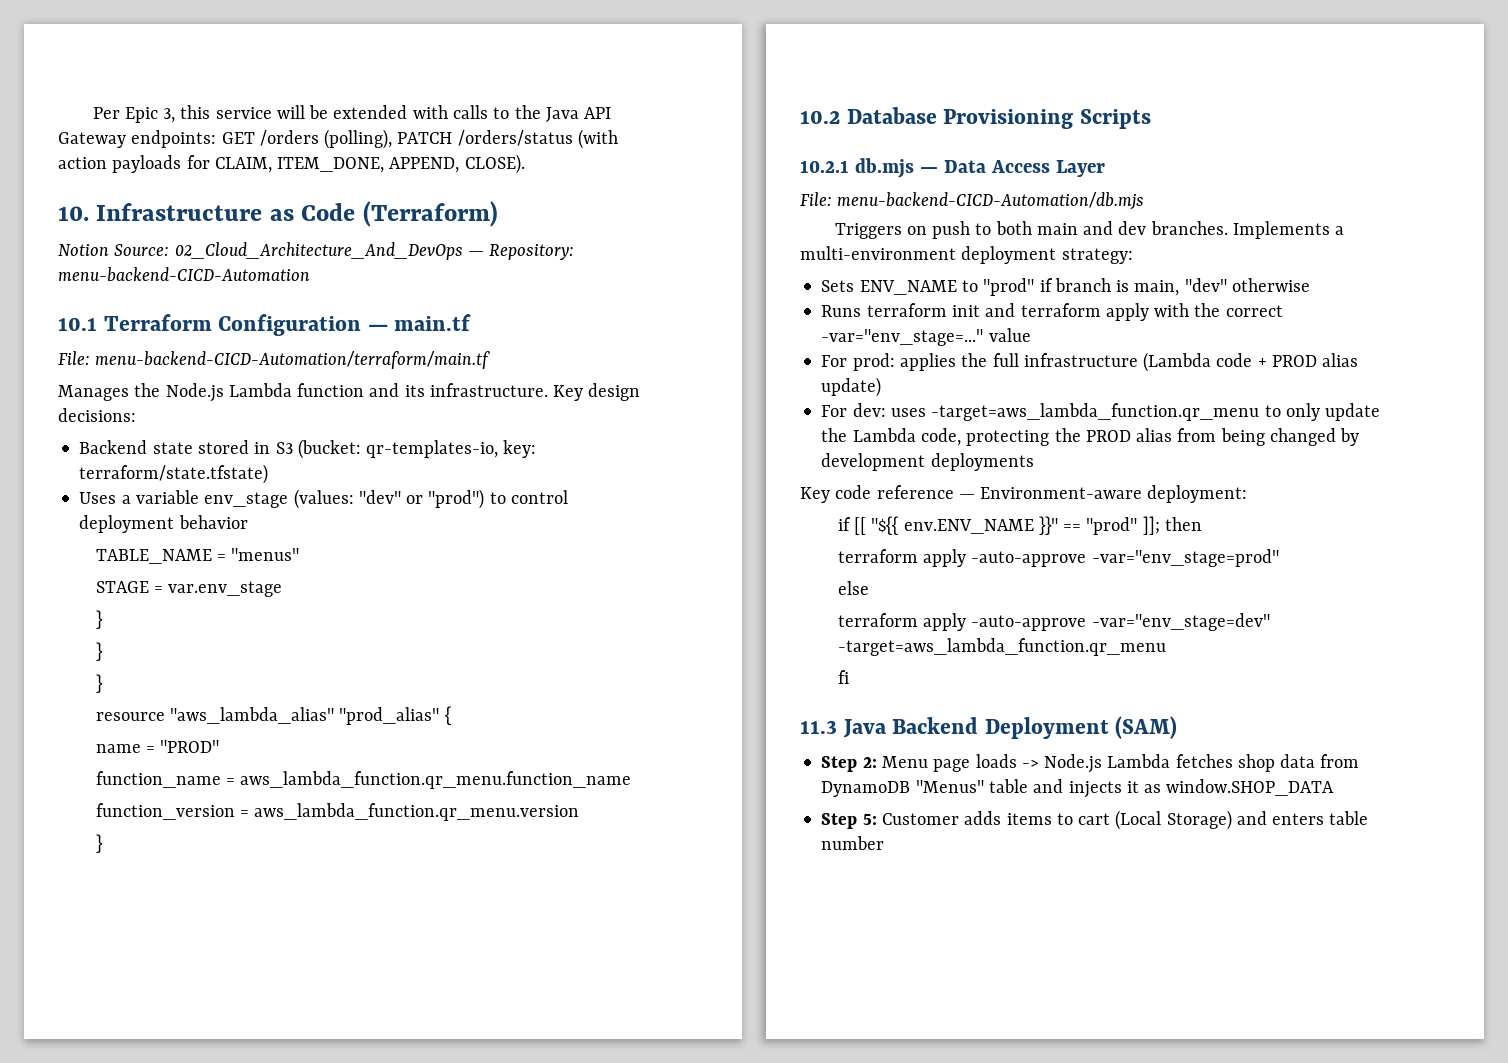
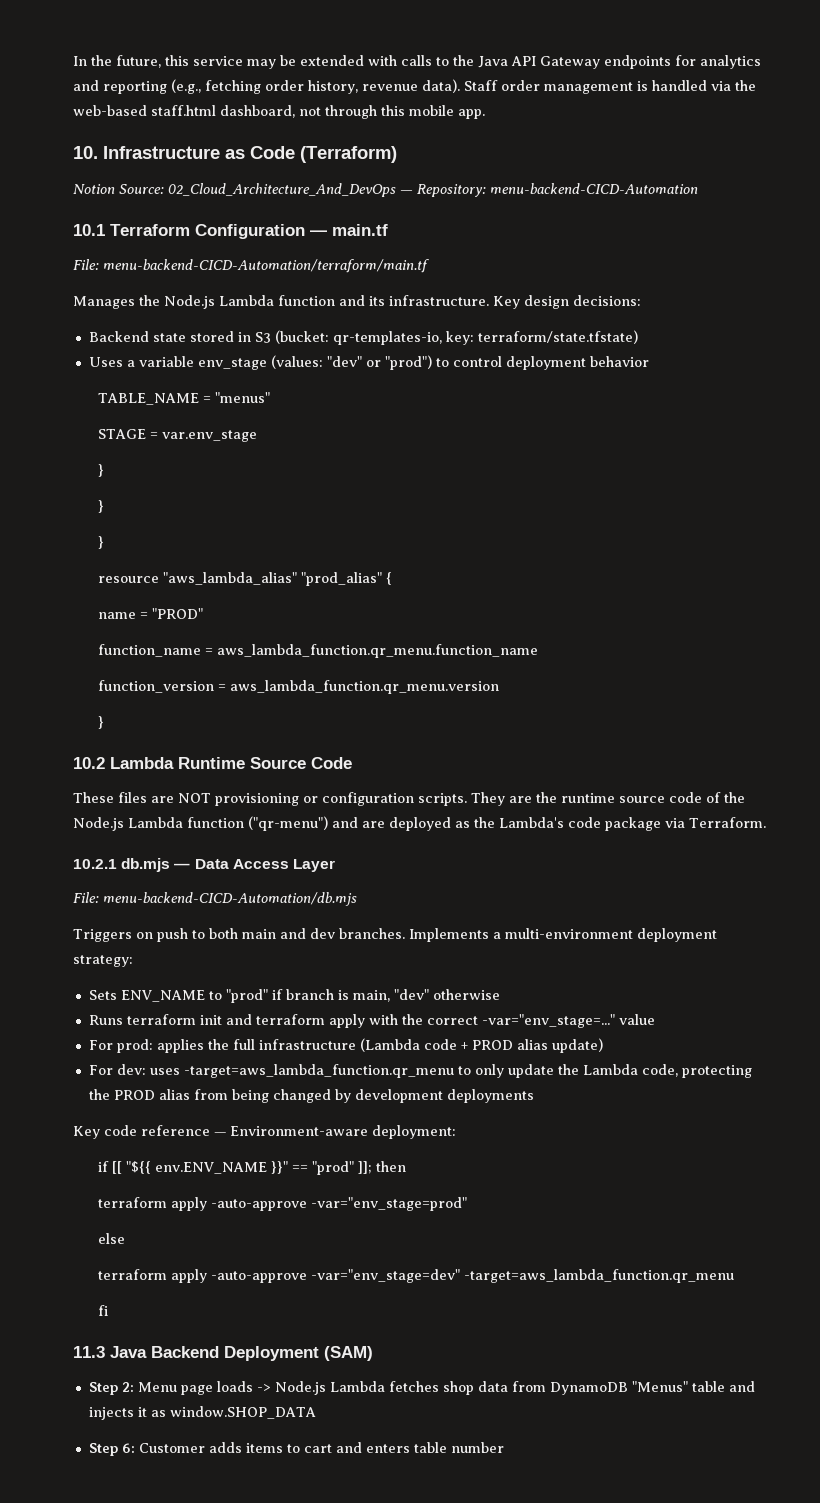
- Per Epic 3, this service will be extended with calls to the Java API Gateway endpoints: GET /orders (polling), PATCH /orders/status (with action payloads for CLAIM, ITEM_DONE, APPEND, CLOSE).
+ In the future, this service may be extended with calls to the Java API Gateway endpoints for analytics and reporting (e.g., fetching order history, revenue data). Staff order management is handled via the web-based staff.html dashboard, not through this mobile app.
- 10.2 Database Provisioning Scripts
+ 10.2 Lambda Runtime Source Code
+ These files are NOT provisioning or configuration scripts. They are the runtime source code of the Node.js Lambda function ("qr-menu") and are deployed as the Lambda's code package via Terraform.
- Step 5: Customer adds items to cart (Local Storage) and enters table number
+ Step 6: Customer adds items to cart and enters table number

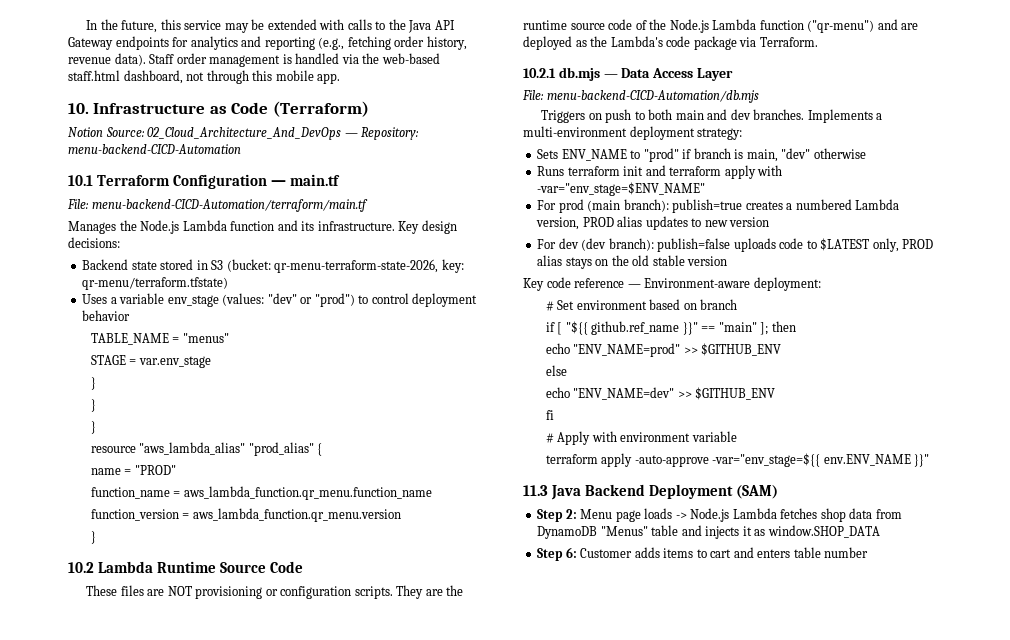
- Backend state stored in S3 (bucket: qr-templates-io, key: terraform/state.tfstate)
+ Backend state stored in S3 (bucket: qr-menu-terraform-state-2026, key: qr-menu/terraform.tfstate)
- Runs terraform init and terraform apply with the correct -var="env_stage=..." value
- For prod: applies the full infrastructure (Lambda code + PROD alias update)
- For dev: uses -target=aws_lambda_function.qr_menu to only update the Lambda code, protecting the PROD alias from being changed by development deployments
+ Runs terraform init and terraform apply with -var="env_stage=$ENV_NAME"
+ For prod (main branch): publish=true creates a numbered Lambda version, PROD alias updates to new version
+ For dev (dev branch): publish=false uploads code to $LATEST only, PROD alias stays on the old stable version
- if [[ "${{ env.ENV_NAME }}" == "prod" ]]; then
- terraform apply -auto-approve -var="env_stage=prod"
+ # Set environment based on branch
+ if [ "${{ github.ref_name }}" == "main" ]; then
+ echo "ENV_NAME=prod" >> $GITHUB_ENV
  else
- terraform apply -auto-approve -var="env_stage=dev" -target=aws_lambda_function.qr_menu
+ echo "ENV_NAME=dev" >> $GITHUB_ENV
  fi
+ # Apply with environment variable
+ terraform apply -auto-approve -var="env_stage=${{ env.ENV_NAME }}"

